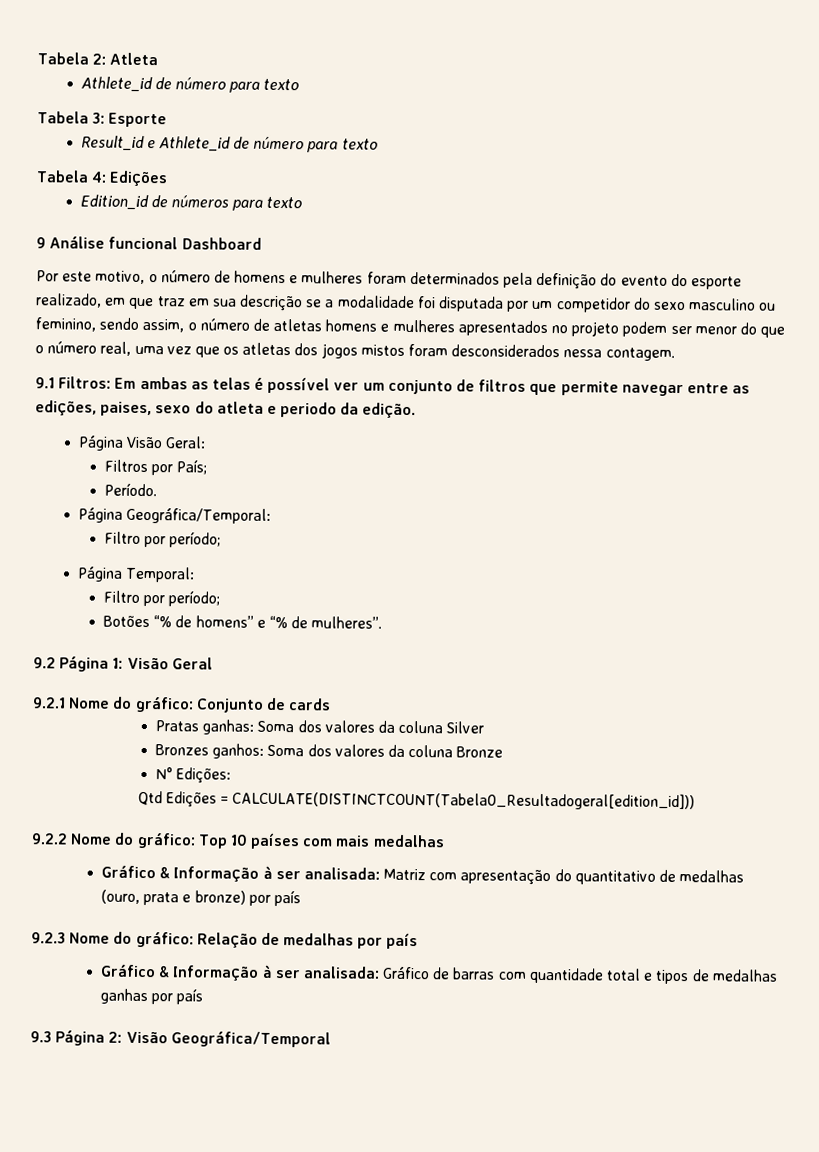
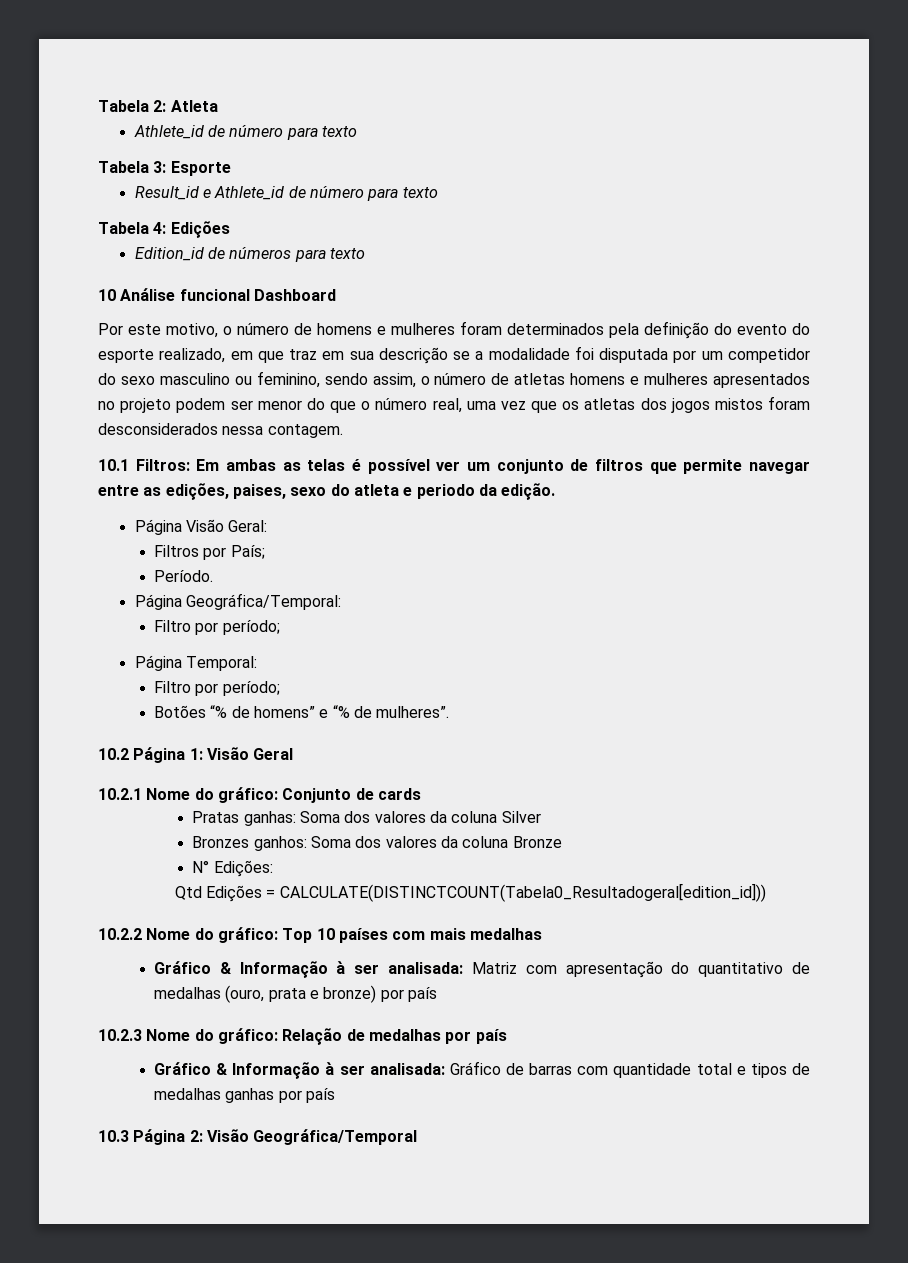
- 9 Análise funcional Dashboard
+ 10 Análise funcional Dashboard
- 9.1 Filtros: Em ambas as telas é possível ver um conjunto de filtros que permite navegar entre as edições, paises, sexo do atleta e periodo da edição.
+ 10.1 Filtros: Em ambas as telas é possível ver um conjunto de filtros que permite navegar entre as edições, paises, sexo do atleta e periodo da edição.
- 9.2 Página 1: Visão Geral
+ 10.2 Página 1: Visão Geral
- 9.2.1 Nome do gráfico: Conjunto de cards
+ 10.2.1 Nome do gráfico: Conjunto de cards
- 9.2.2 Nome do gráfico: Top 10 países com mais medalhas
+ 10.2.2 Nome do gráfico: Top 10 países com mais medalhas
- 9.2.3 Nome do gráfico: Relação de medalhas por país
+ 10.2.3 Nome do gráfico: Relação de medalhas por país
- 9.3 Página 2: Visão Geográfica/Temporal
+ 10.3 Página 2: Visão Geográfica/Temporal

